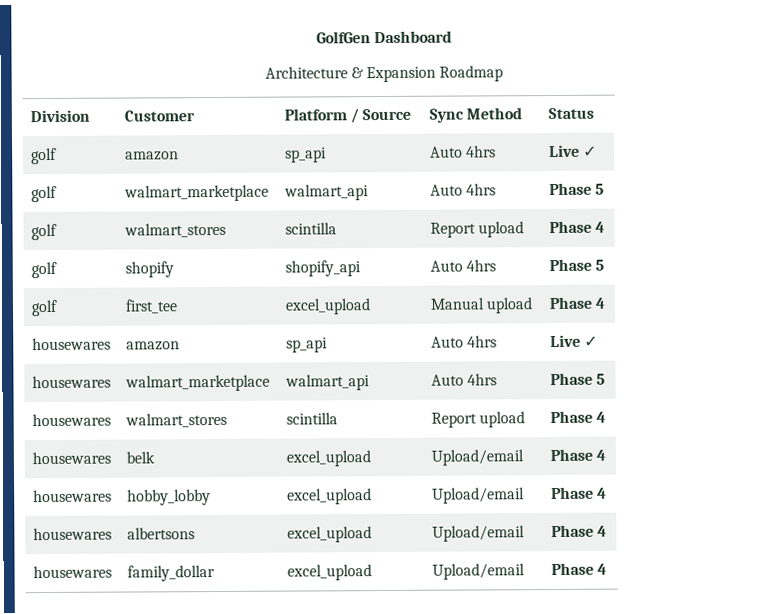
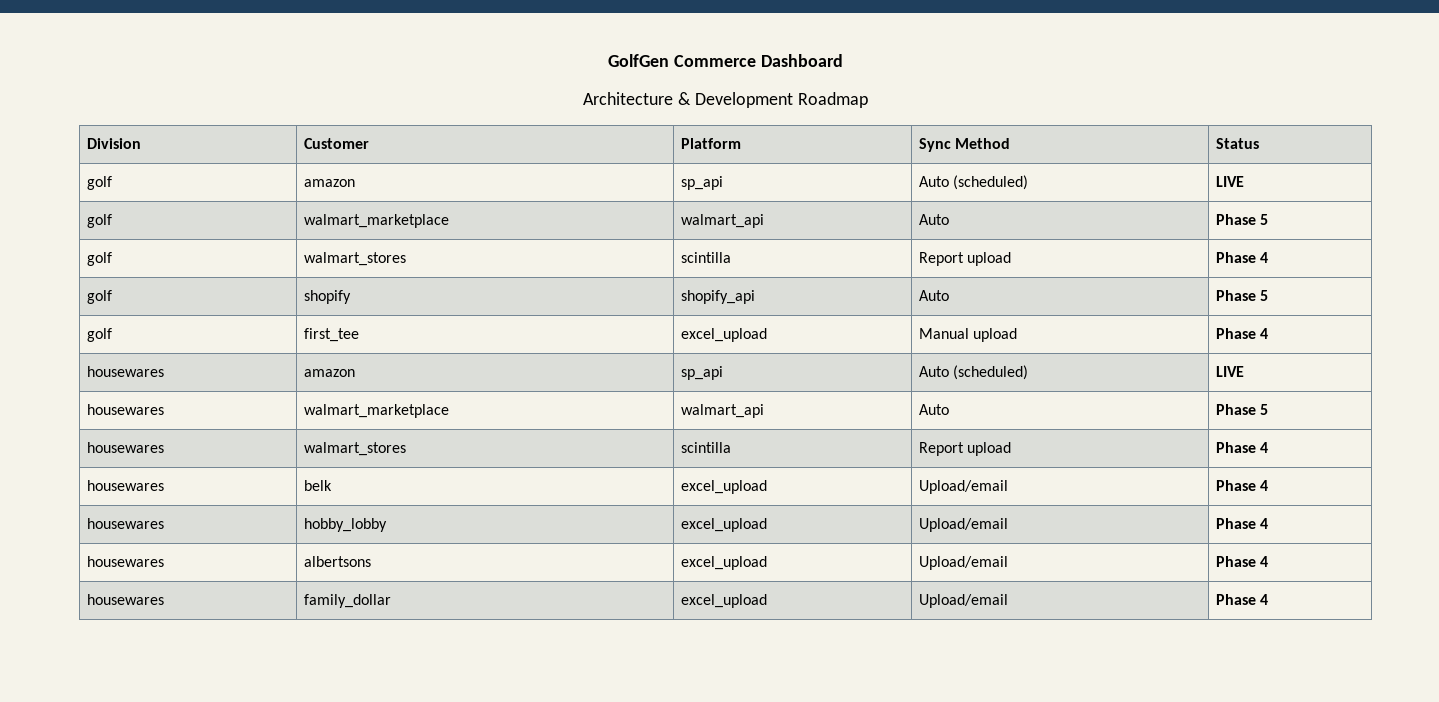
- GolfGen Dashboard
+ GolfGen Commerce Dashboard
- Architecture & Expansion Roadmap
+ Architecture & Development Roadmap
- Division | Customer | Platform / Source | Sync Method | Status
+ Division | Customer | Platform | Sync Method | Status
- golf | amazon | sp_api | Auto 4hrs | Live ✓
+ golf | amazon | sp_api | Auto (scheduled) | LIVE
- golf | walmart_marketplace | walmart_api | Auto 4hrs | Phase 5
+ golf | walmart_marketplace | walmart_api | Auto | Phase 5
- golf | shopify | shopify_api | Auto 4hrs | Phase 5
+ golf | shopify | shopify_api | Auto | Phase 5
- housewares | amazon | sp_api | Auto 4hrs | Live ✓
+ housewares | amazon | sp_api | Auto (scheduled) | LIVE
- housewares | walmart_marketplace | walmart_api | Auto 4hrs | Phase 5
+ housewares | walmart_marketplace | walmart_api | Auto | Phase 5

